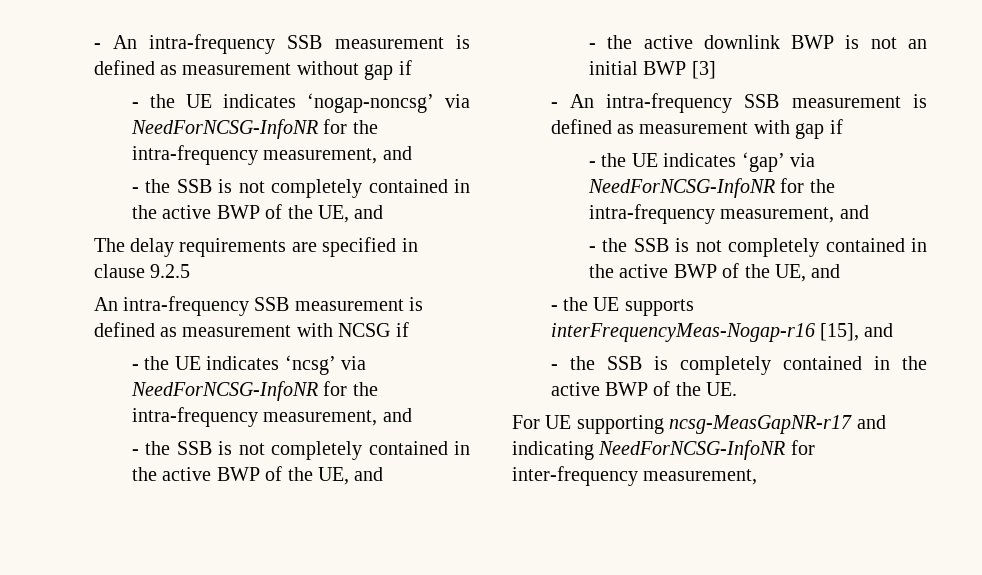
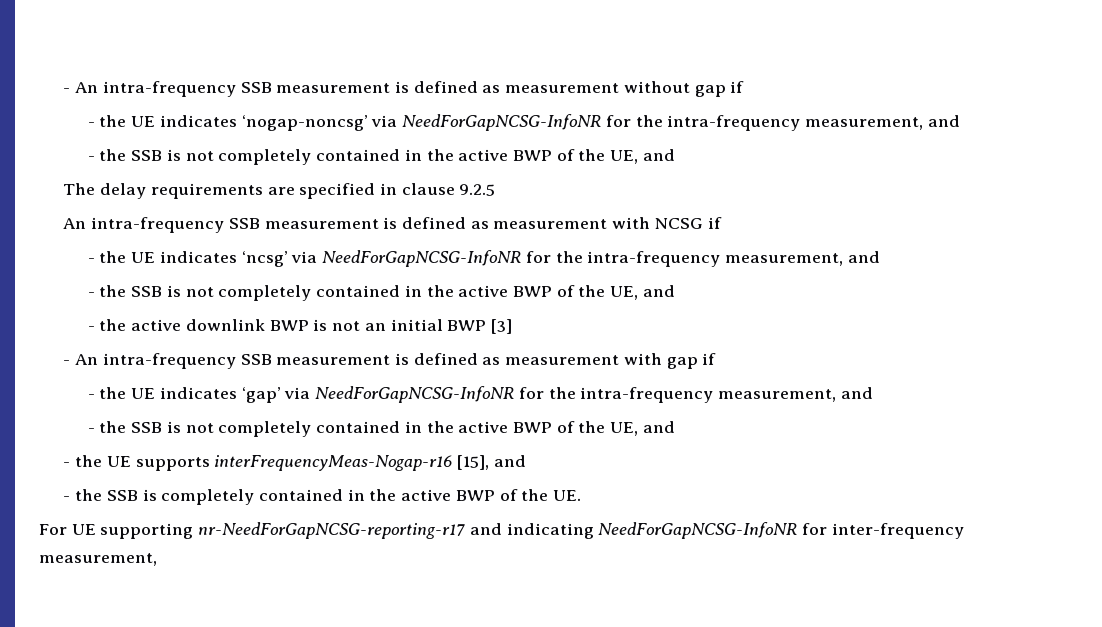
- - the UE indicates ‘nogap-noncsg’ via NeedForNCSG-InfoNR for the intra-frequency measurement, and
+ - the UE indicates ‘nogap-noncsg’ via NeedForGapNCSG-InfoNR for the intra-frequency measurement, and
- - the UE indicates ‘ncsg’ via NeedForNCSG-InfoNR for the intra-frequency measurement, and
+ - the UE indicates ‘ncsg’ via NeedForGapNCSG-InfoNR for the intra-frequency measurement, and
- - the UE indicates ‘gap’ via NeedForNCSG-InfoNR for the intra-frequency measurement, and
+ - the UE indicates ‘gap’ via NeedForGapNCSG-InfoNR for the intra-frequency measurement, and
- For UE supporting ncsg-MeasGapNR-r17 and indicating NeedForNCSG-InfoNR for inter-frequency measurement,
+ For UE supporting nr-NeedForGapNCSG-reporting-r17 and indicating NeedForGapNCSG-InfoNR for inter-frequency measurement,

